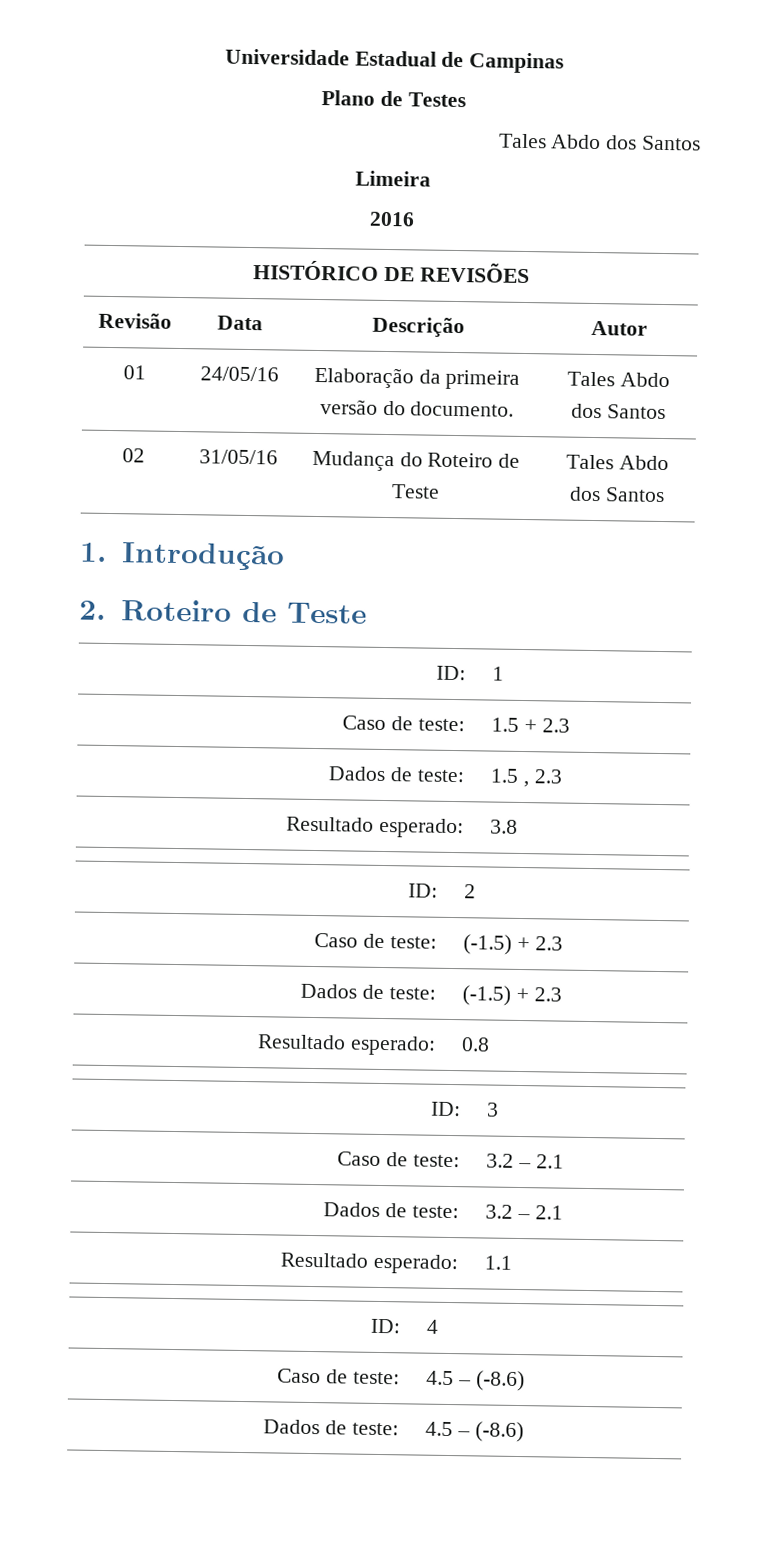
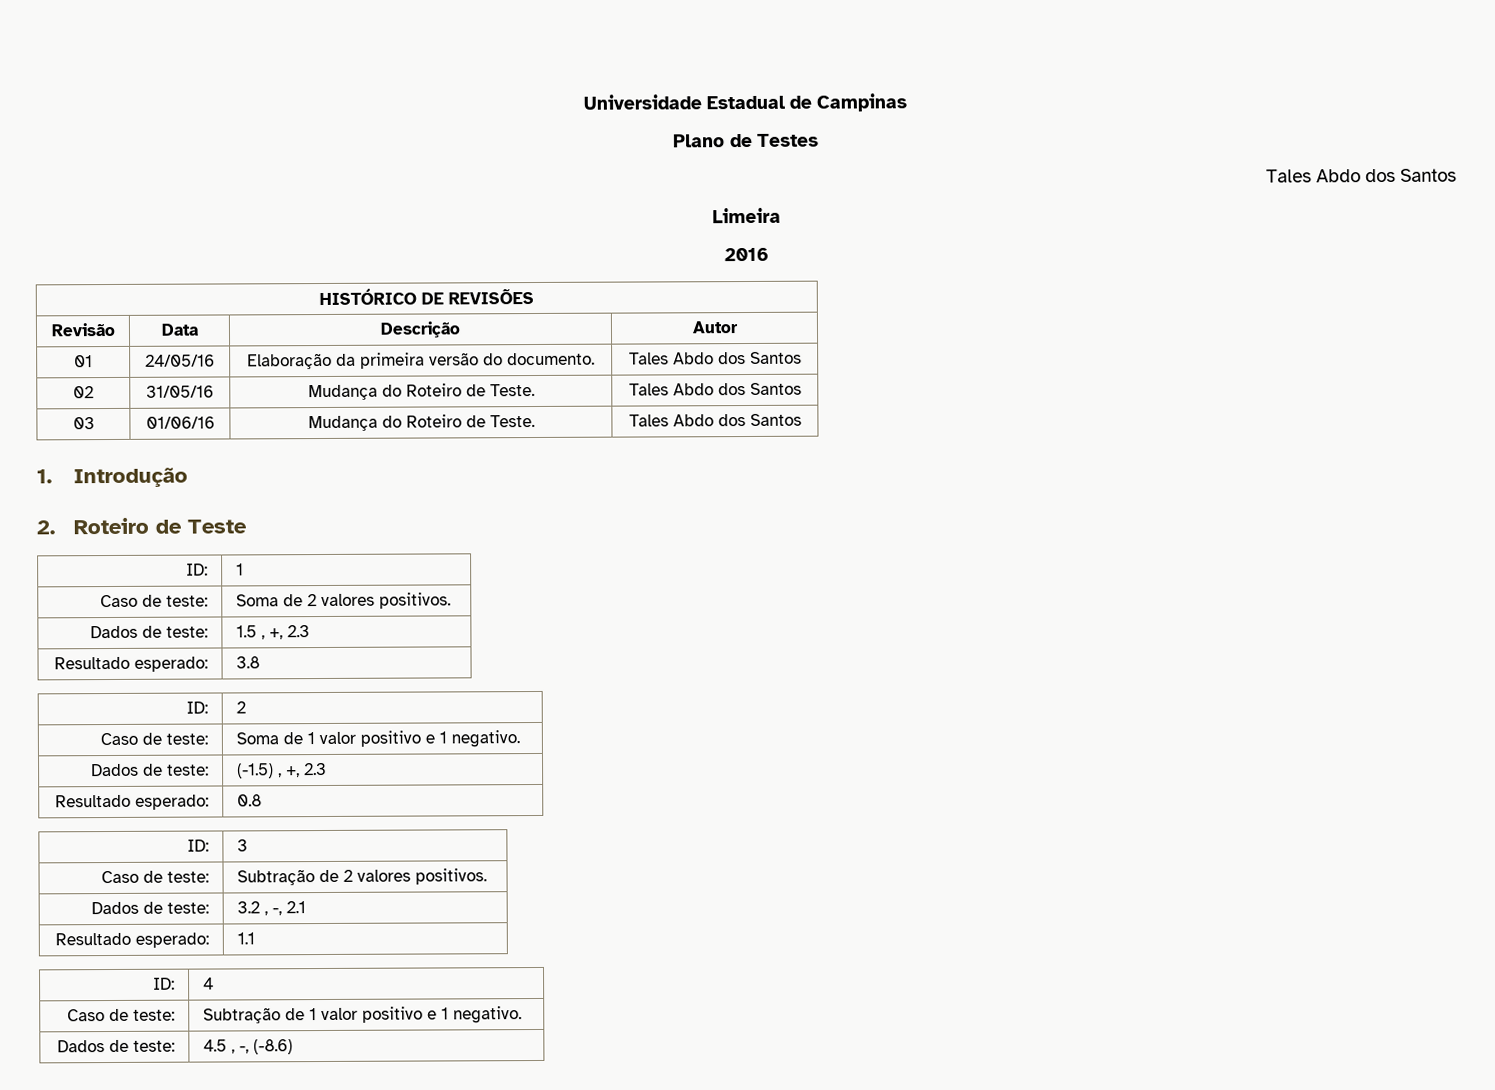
- 02 | 31/05/16 | Mudança do Roteiro de Teste | Tales Abdo dos Santos
+ 02 | 31/05/16 | Mudança do Roteiro de Teste. | Tales Abdo dos Santos
+ 03 | 01/06/16 | Mudança do Roteiro de Teste. | Tales Abdo dos Santos
- Caso de teste: | 1.5 + 2.3
+ Caso de teste: | Soma de 2 valores positivos.
- Dados de teste: | 1.5 , 2.3
+ Dados de teste: | 1.5 , +, 2.3
- Caso de teste: | (-1.5) + 2.3
+ Caso de teste: | Soma de 1 valor positivo e 1 negativo.
- Dados de teste: | (-1.5) + 2.3
+ Dados de teste: | (-1.5) , +, 2.3
- Caso de teste: | 3.2 – 2.1
+ Caso de teste: | Subtração de 2 valores positivos.
- Dados de teste: | 3.2 – 2.1
+ Dados de teste: | 3.2 , -, 2.1
- Caso de teste: | 4.5 – (-8.6)
+ Caso de teste: | Subtração de 1 valor positivo e 1 negativo.
- Dados de teste: | 4.5 – (-8.6)
+ Dados de teste: | 4.5 , -, (-8.6)

